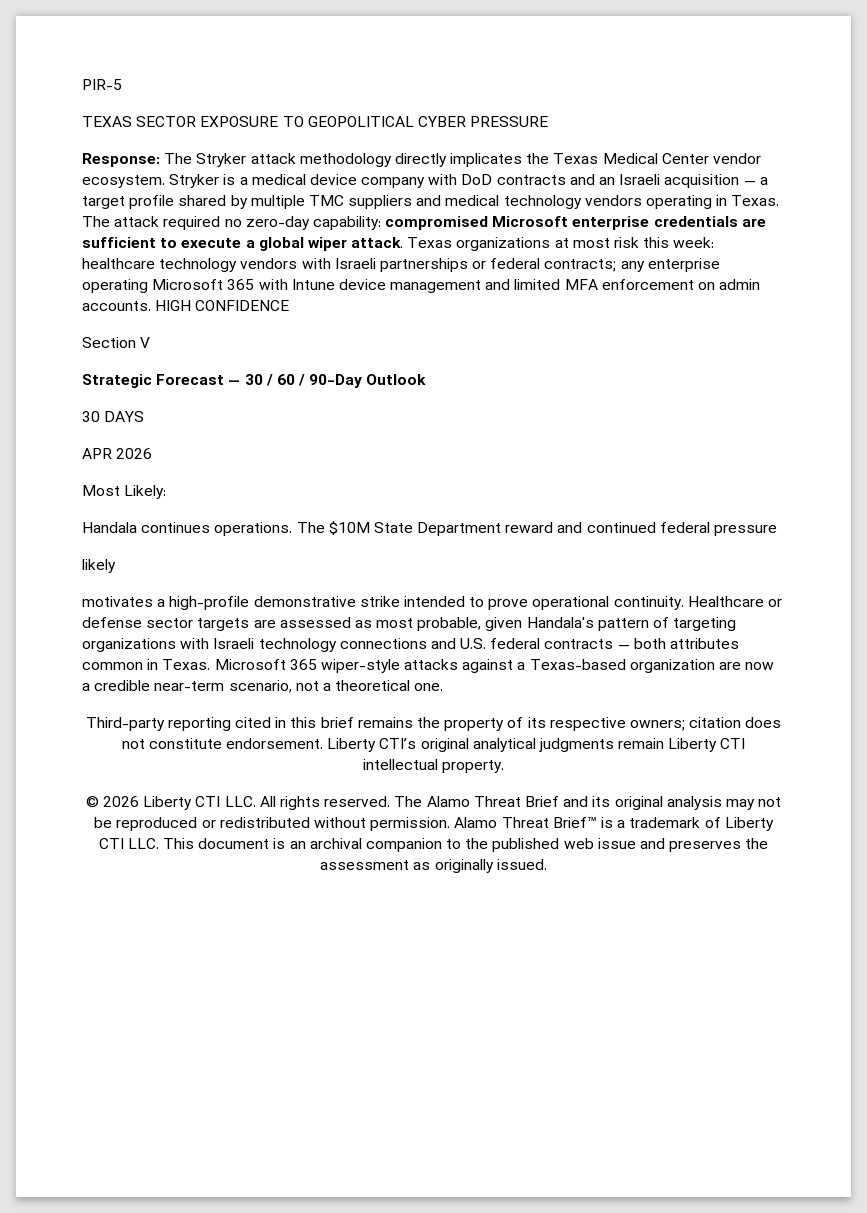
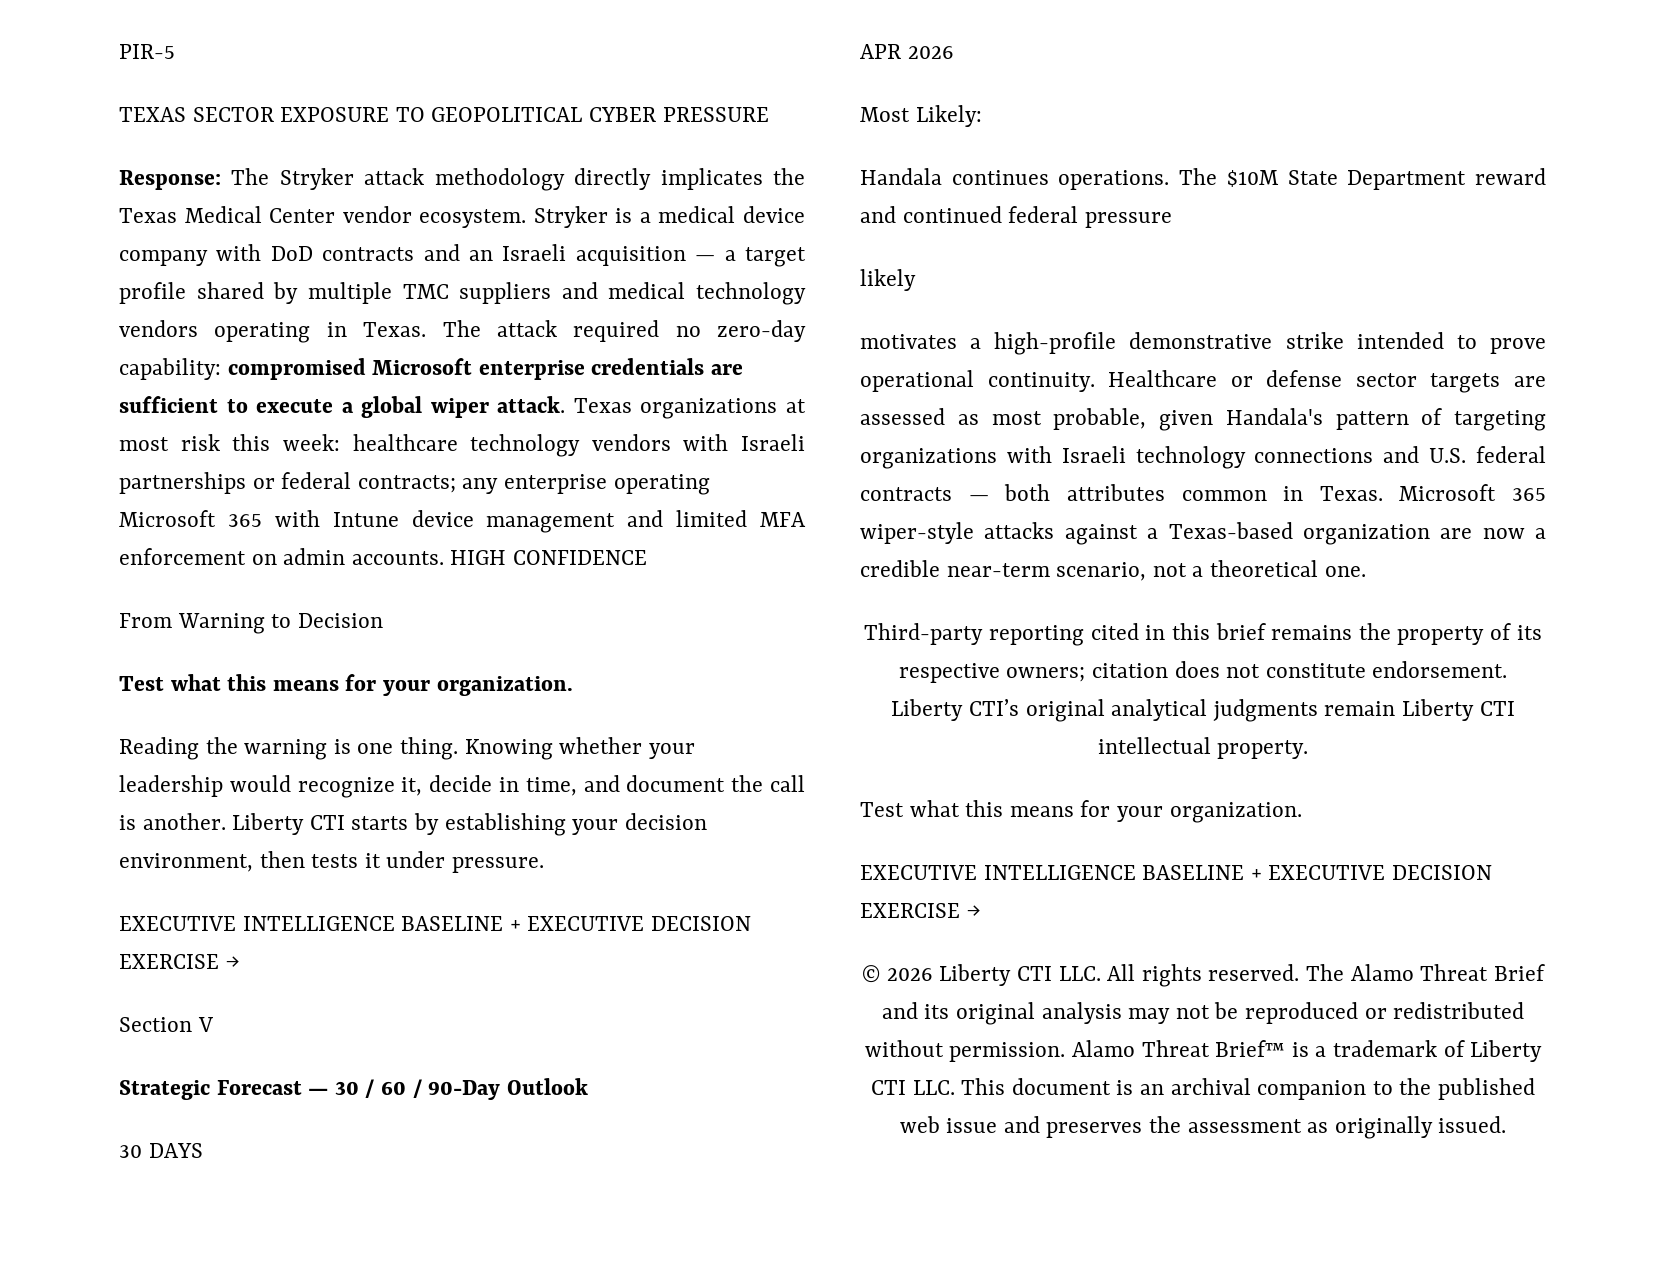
+ From Warning to Decision
+ Test what this means for your organization.
+ Reading the warning is one thing. Knowing whether your leadership would recognize it, decide in time, and document the call is another. Liberty CTI starts by establishing your decision environment, then tests it under pressure.
+ EXECUTIVE INTELLIGENCE BASELINE + EXECUTIVE DECISION EXERCISE →
  Liberty CTI’s original analytical judgments remain Liberty CTI intellectual property.
+ Test what this means for your organization.
+ EXECUTIVE INTELLIGENCE BASELINE + EXECUTIVE DECISION EXERCISE →

